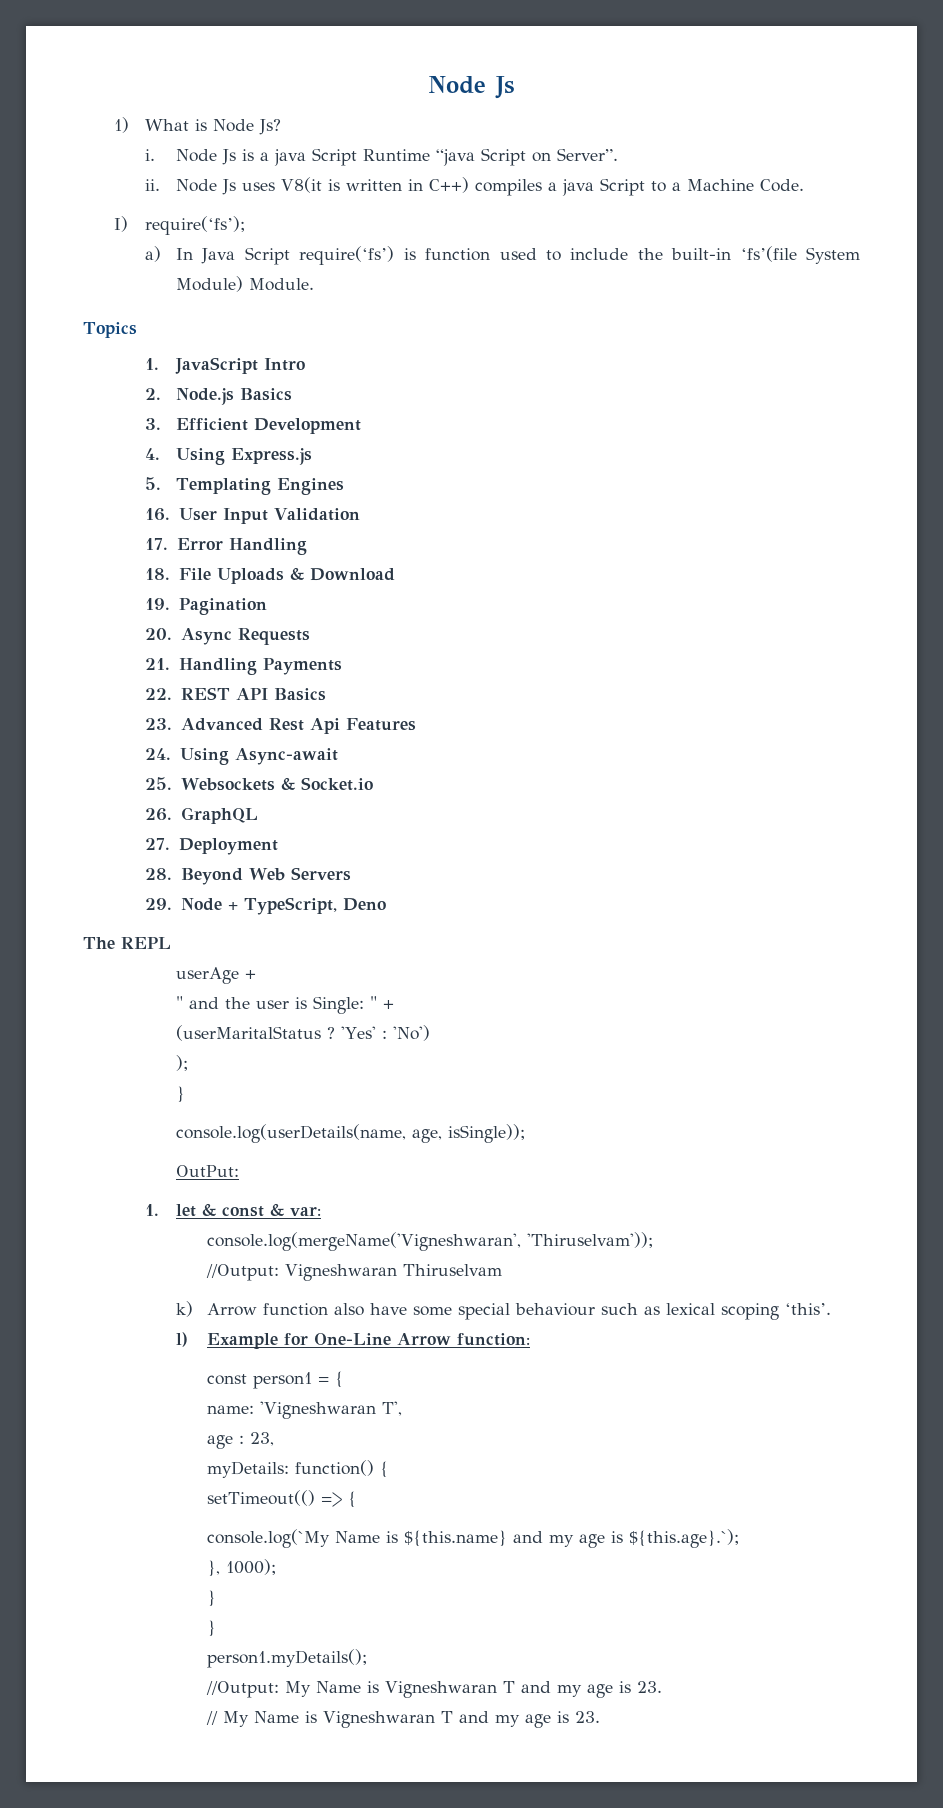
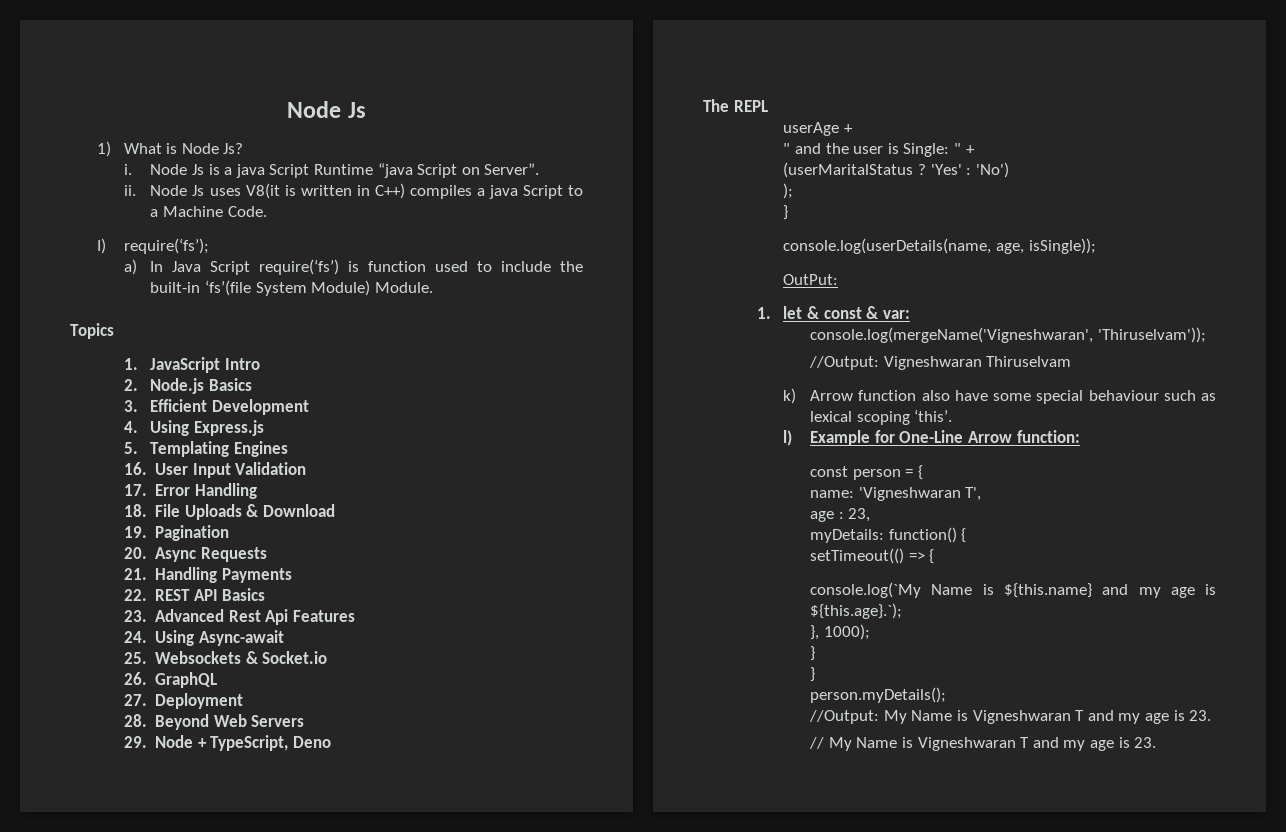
- const person1 = {
+ const person = {
- person1.myDetails();
+ person.myDetails();

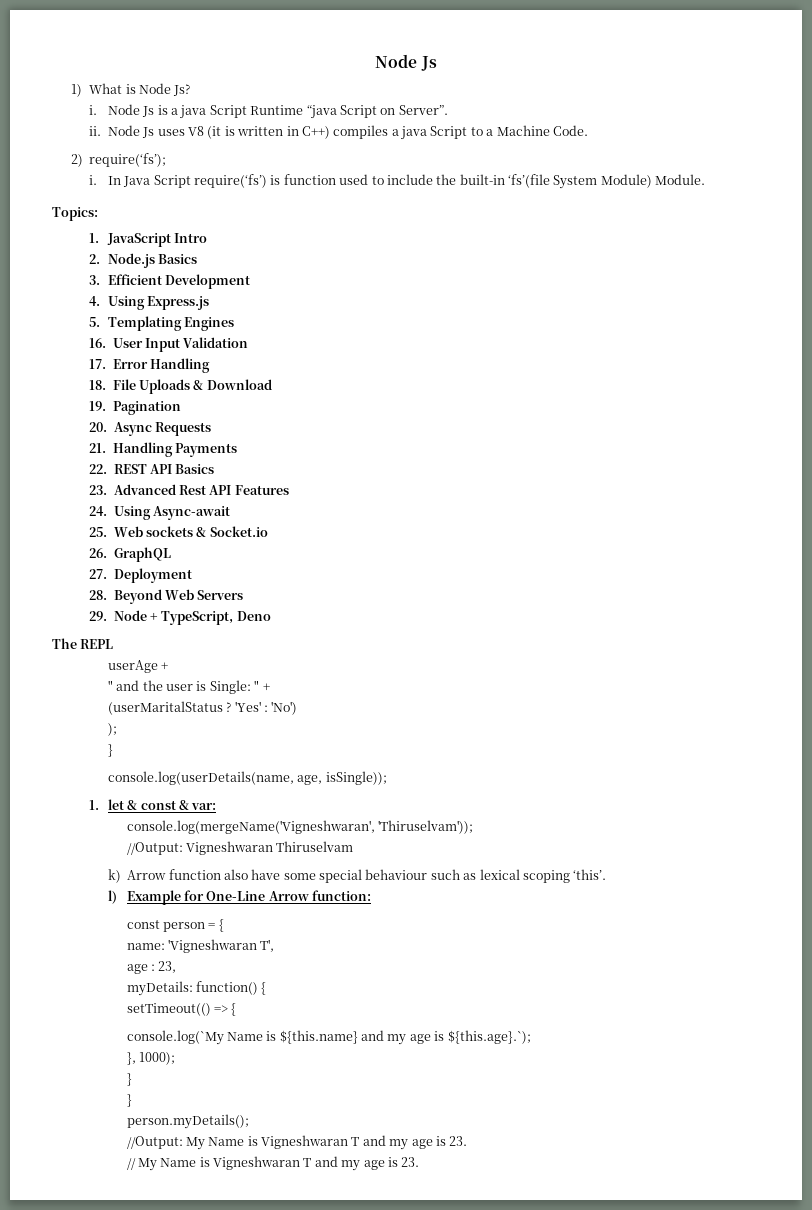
- Node Js uses V8(it is written in C++) compiles a java Script to a Machine Code.
+ Node Js uses V8 (it is written in C++) compiles a java Script to a Machine Code.
- I) require(‘fs’);
+ 2) require(‘fs’);
- a) In Java Script require(‘fs’) is function used to include the built-in ‘fs’(file System Module) Module.
+ i. In Java Script require(‘fs’) is function used to include the built-in ‘fs’(file System Module) Module.
- Topics
+ Topics:
- 23. Advanced Rest Api Features
+ 23. Advanced Rest API Features
- 25. Websockets & Socket.io
+ 25. Web sockets & Socket.io
- OutPut:

